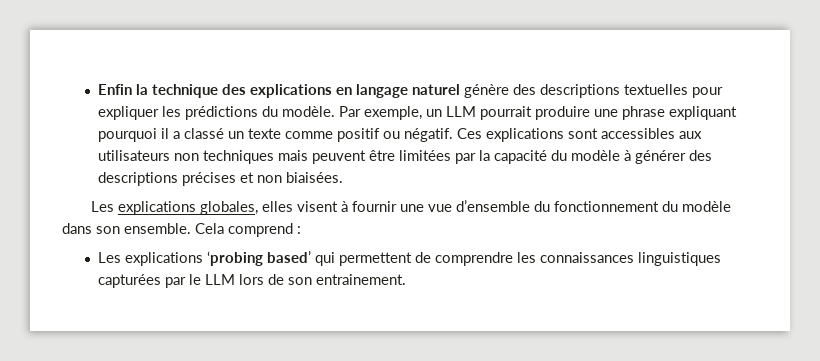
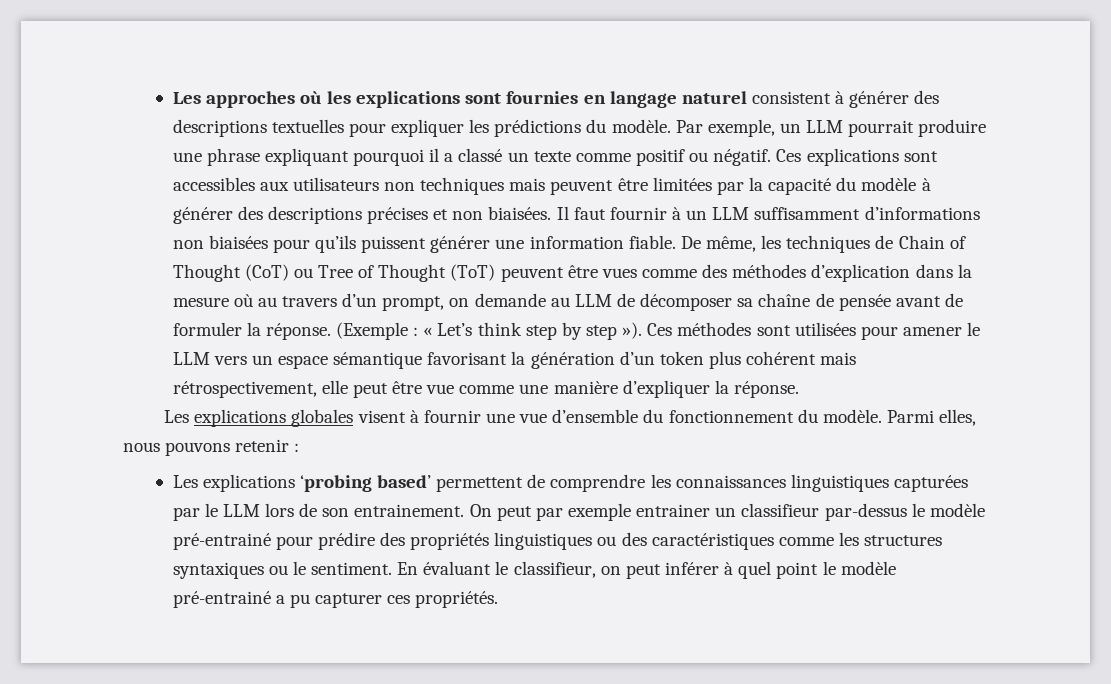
- Enfin la technique des explications en langage naturel génère des descriptions textuelles pour expliquer les prédictions du modèle.
+ Les approches où les explications sont fournies en langage naturel consistent à générer des descriptions textuelles pour expliquer les prédictions du modèle.
- Ces explications sont accessibles aux utilisateurs non techniques mais peuvent être limitées par la capacité du modèle à générer des descriptions précises et non biaisées.
- Les explications globales, elles visent à fournir une vue d’ensemble du fonctionnement du modèle dans son ensemble. Cela comprend :
+ Ces explications sont accessibles aux utilisateurs non techniques mais peuvent être limitées par la capacité du modèle à générer des descriptions précises et non biaisées. Il faut fournir à un LLM suffisamment d’informations non biaisées pour qu’ils puissent générer une information fiable. De même, les techniques de Chain of Thought (CoT) ou Tree of Thought (ToT) peuvent être vues comme des méthodes d’explication dans la mesure où au travers d’un prompt, on demande au LLM de décomposer sa chaîne de pensée avant de formuler la réponse. (Exemple : « Let’s think step by step »). Ces méthodes sont utilisées pour amener le LLM vers un espace sémantique favorisant la génération d’un token plus cohérent mais rétrospectivement, elle peut être vue comme une manière d’expliquer la réponse.
+ Les explications globales visent à fournir une vue d’ensemble du fonctionnement du modèle. Parmi elles, nous pouvons retenir :
- Les explications ‘probing based’ qui permettent de comprendre les connaissances linguistiques capturées par le LLM lors de son entrainement.
+ Les explications ‘probing based’ permettent de comprendre les connaissances linguistiques capturées par le LLM lors de son entrainement.
+ On peut par exemple entrainer un classifieur par-dessus le modèle pré-entrainé pour prédire des propriétés linguistiques ou des caractéristiques comme les structures syntaxiques ou le sentiment. En évaluant le classifieur, on peut inférer à quel point le modèle pré-entrainé a pu capturer ces propriétés.

